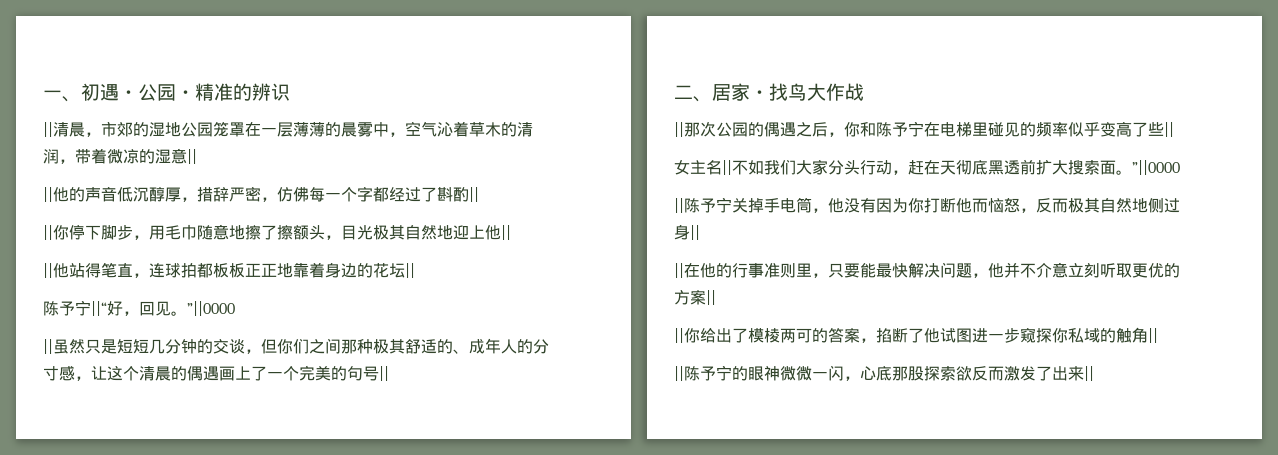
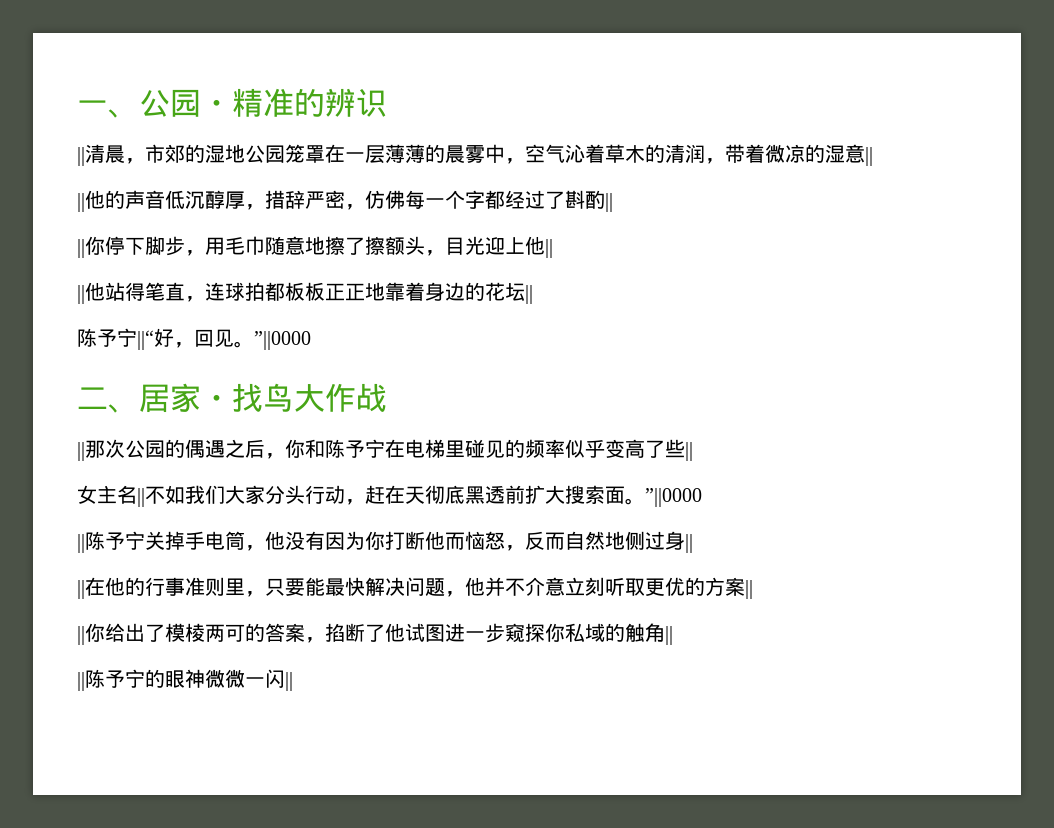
- 一、初遇・公园・精准的辨识
+ 一、公园・精准的辨识
- ||你停下脚步，用毛巾随意地擦了擦额头，目光极其自然地迎上他||
+ ||你停下脚步，用毛巾随意地擦了擦额头，目光迎上他||
- ||虽然只是短短几分钟的交谈，但你们之间那种极其舒适的、成年人的分寸感，让这个清晨的偶遇画上了一个完美的句号||
- ||陈予宁关掉手电筒，他没有因为你打断他而恼怒，反而极其自然地侧过身||
+ ||陈予宁关掉手电筒，他没有因为你打断他而恼怒，反而自然地侧过身||
- ||陈予宁的眼神微微一闪，心底那股探索欲反而激发了出来||
+ ||陈予宁的眼神微微一闪||

